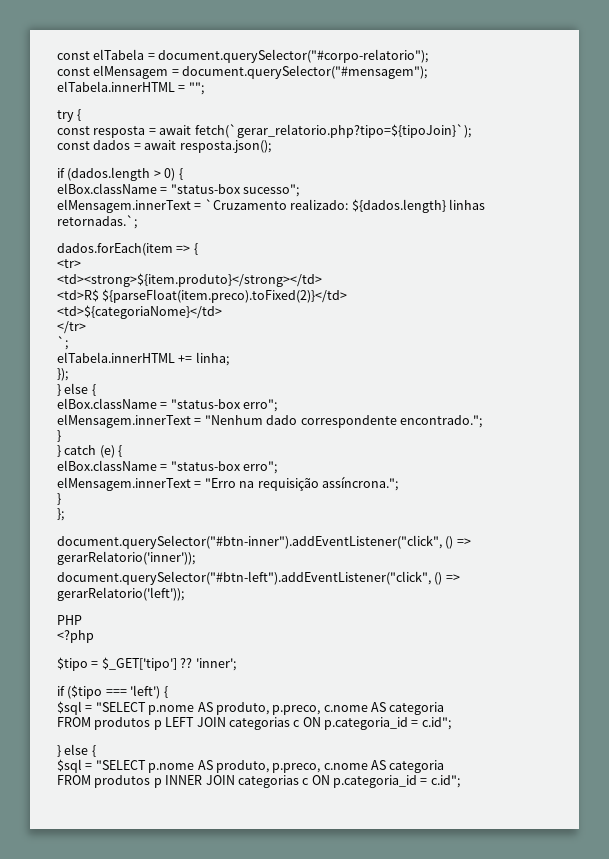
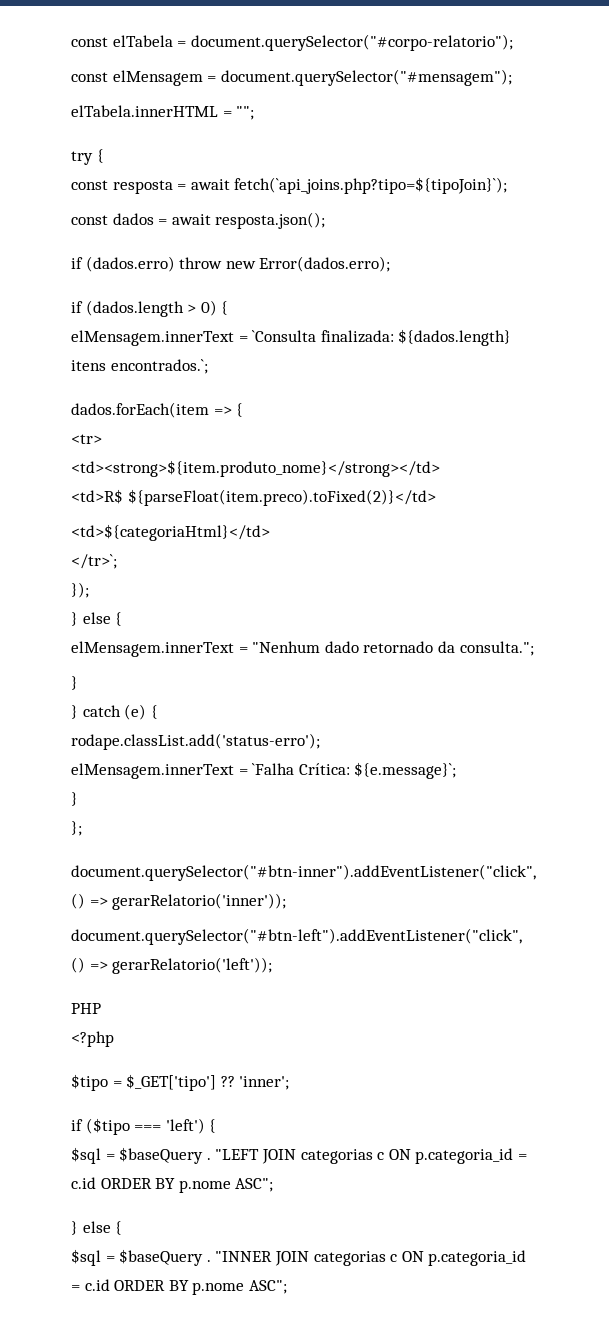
- const resposta = await fetch(`gerar_relatorio.php?tipo=${tipoJoin}`);
+ const resposta = await fetch(`api_joins.php?tipo=${tipoJoin}`);
+ if (dados.erro) throw new Error(dados.erro);
- elBox.className = "status-box sucesso";
- elMensagem.innerText = `Cruzamento realizado: ${dados.length} linhas retornadas.`;
+ elMensagem.innerText = `Consulta finalizada: ${dados.length} itens encontrados.`;
- <td><strong>${item.produto}</strong></td>
+ <td><strong>${item.produto_nome}</strong></td>
- <td>${categoriaNome}</td>
- </tr>
- `;
- elTabela.innerHTML += linha;
+ <td>${categoriaHtml}</td>
+ </tr>`;
  });
  } else {
- elBox.className = "status-box erro";
- elMensagem.innerText = "Nenhum dado correspondente encontrado.";
+ elMensagem.innerText = "Nenhum dado retornado da consulta.";
  } catch (e) {
- elBox.className = "status-box erro";
- elMensagem.innerText = "Erro na requisição assíncrona.";
+ rodape.classList.add('status-erro');
+ elMensagem.innerText = `Falha Crítica: ${e.message}`;
  if ($tipo === 'left') {
- $sql = "SELECT p.nome AS produto, p.preco, c.nome AS categoria
- FROM produtos p LEFT JOIN categorias c ON p.categoria_id = c.id";
+ $sql = $baseQuery . "LEFT JOIN categorias c ON p.categoria_id = c.id ORDER BY p.nome ASC";
  } else {
- $sql = "SELECT p.nome AS produto, p.preco, c.nome AS categoria
- FROM produtos p INNER JOIN categorias c ON p.categoria_id = c.id";
+ $sql = $baseQuery . "INNER JOIN categorias c ON p.categoria_id = c.id ORDER BY p.nome ASC";

